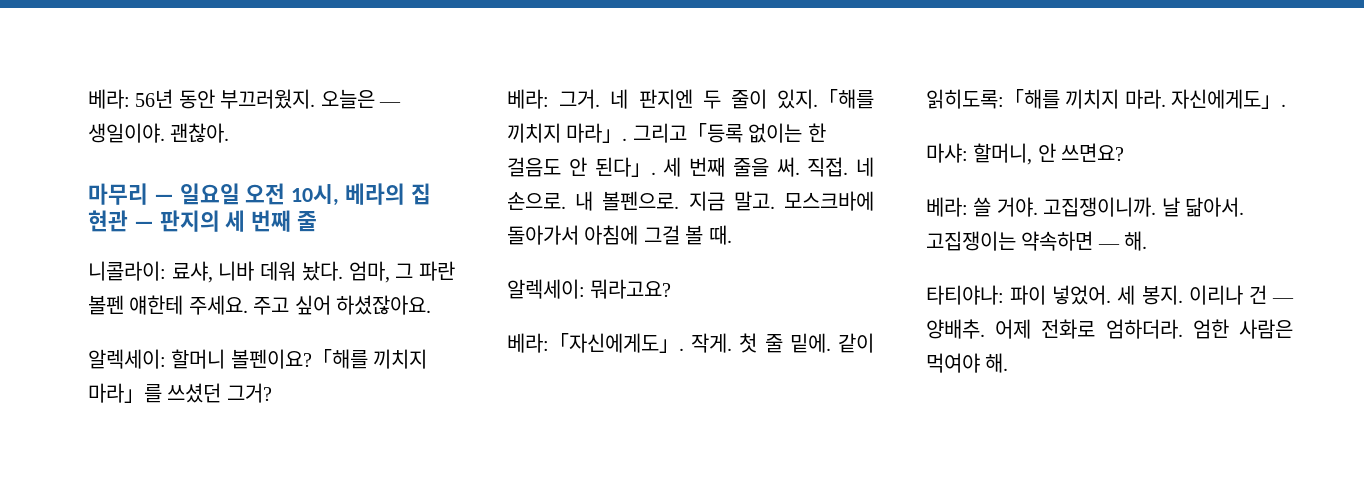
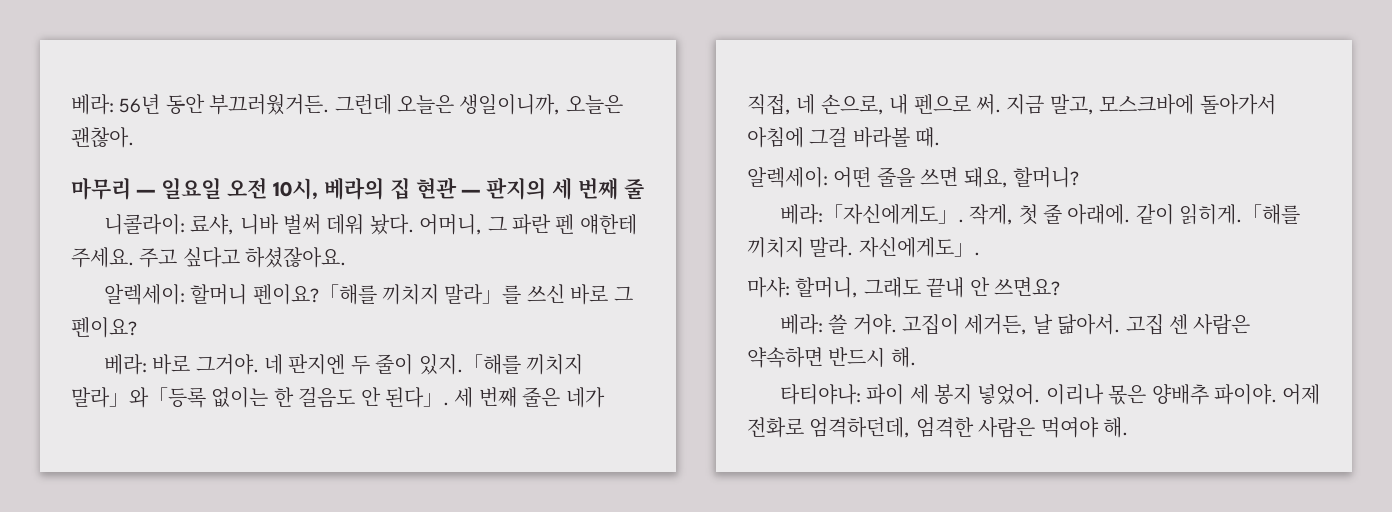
- 베라: 56년 동안 부끄러웠지. 오늘은 — 생일이야. 괜찮아.
+ 베라: 56년 동안 부끄러웠거든. 그런데 오늘은 생일이니까, 오늘은 괜찮아.
- 니콜라이: 료샤, 니바 데워 놨다.
+ 니콜라이: 료샤, 니바 벌써 데워 놨다.
- 엄마, 그 파란 볼펜 얘한테 주세요.
+ 어머니, 그 파란 펜 얘한테 주세요.
- 주고 싶어 하셨잖아요.
+ 주고 싶다고 하셨잖아요.
- 알렉세이: 할머니 볼펜이요?「해를 끼치지 마라」를 쓰셨던 그거?
- 베라: 그거.
+ 알렉세이: 할머니 펜이요?「해를 끼치지 말라」를 쓰신 바로 그 펜이요?
+ 베라: 바로 그거야.
- 「해를 끼치지 마라」. 그리고「등록 없이는 한 걸음도 안 된다」.
+ 「해를 끼치지 말라」와「등록 없이는 한 걸음도 안 된다」.
- 세 번째 줄을 써. 직접. 네 손으로. 내 볼펜으로. 지금 말고. 모스크바에 돌아가서 아침에 그걸 볼 때.
+ 세 번째 줄은 네가 직접, 네 손으로, 내 펜으로 써. 지금 말고, 모스크바에 돌아가서 아침에 그걸 바라볼 때.
- 알렉세이: 뭐라고요?
+ 알렉세이: 어떤 줄을 쓰면 돼요, 할머니?
- 작게. 첫 줄 밑에. 같이 읽히도록:「해를 끼치지 마라.
+ 작게, 첫 줄 아래에. 같이 읽히게.「해를 끼치지 말라.
- 마샤: 할머니, 안 쓰면요?
+ 마샤: 할머니, 그래도 끝내 안 쓰면요?
- 고집쟁이니까. 날 닮아서. 고집쟁이는 약속하면 — 해.
- 타티야나: 파이 넣었어. 세 봉지. 이리나 건 — 양배추. 어제 전화로 엄하더라. 엄한 사람은 먹여야 해.
+ 고집이 세거든, 날 닮아서. 고집 센 사람은 약속하면 반드시 해.
+ 타티야나: 파이 세 봉지 넣었어. 이리나 몫은 양배추 파이야. 어제 전화로 엄격하던데, 엄격한 사람은 먹여야 해.

